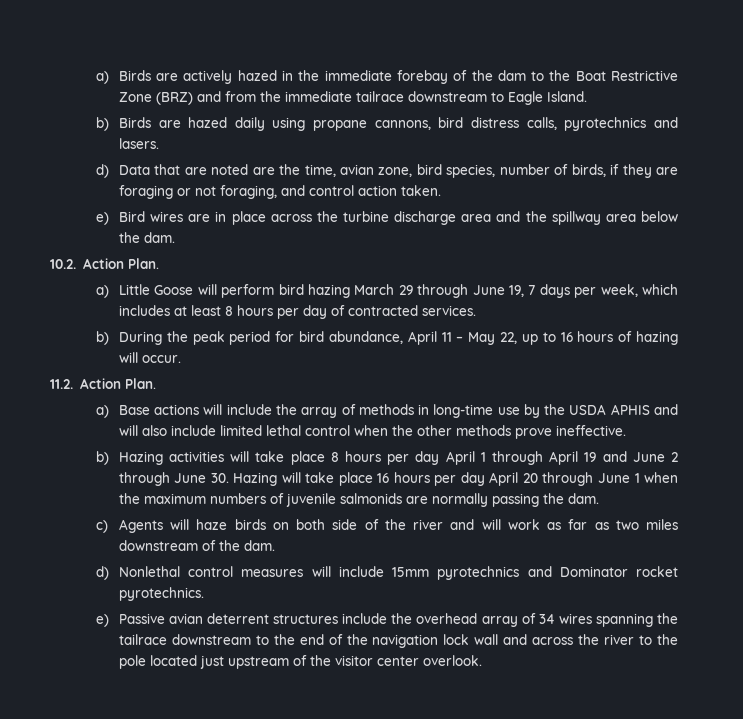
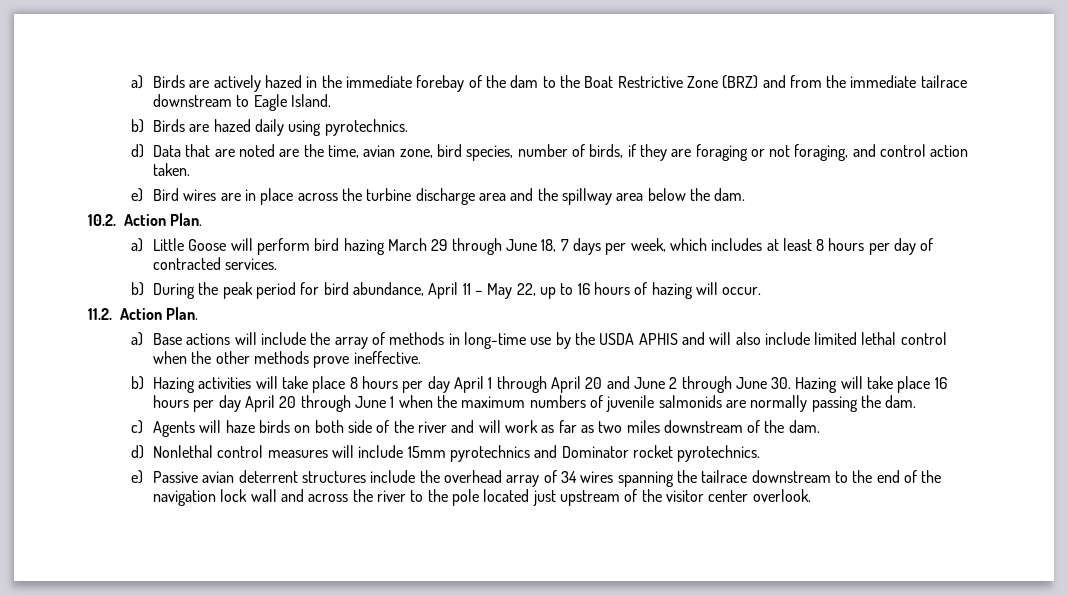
- b) Birds are hazed daily using propane cannons, bird distress calls, pyrotechnics and lasers.
+ b) Birds are hazed daily using pyrotechnics.
- a) Little Goose will perform bird hazing March 29 through June 19, 7 days per week, which includes at least 8 hours per day of contracted services.
+ a) Little Goose will perform bird hazing March 29 through June 18, 7 days per week, which includes at least 8 hours per day of contracted services.
- b) Hazing activities will take place 8 hours per day April 1 through April 19 and June 2 through June 30. Hazing will take place 16 hours per day April 20 through June 1 when the maximum numbers of juvenile salmonids are normally passing the dam.
+ b) Hazing activities will take place 8 hours per day April 1 through April 20 and June 2 through June 30. Hazing will take place 16 hours per day April 20 through June 1 when the maximum numbers of juvenile salmonids are normally passing the dam.

